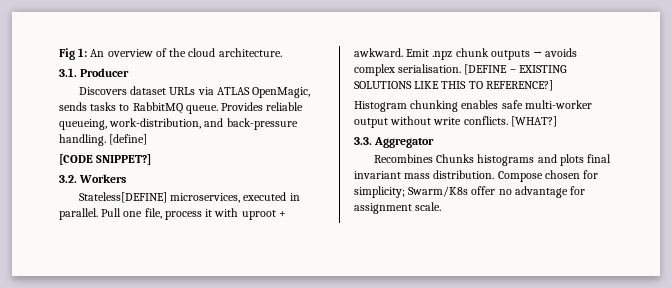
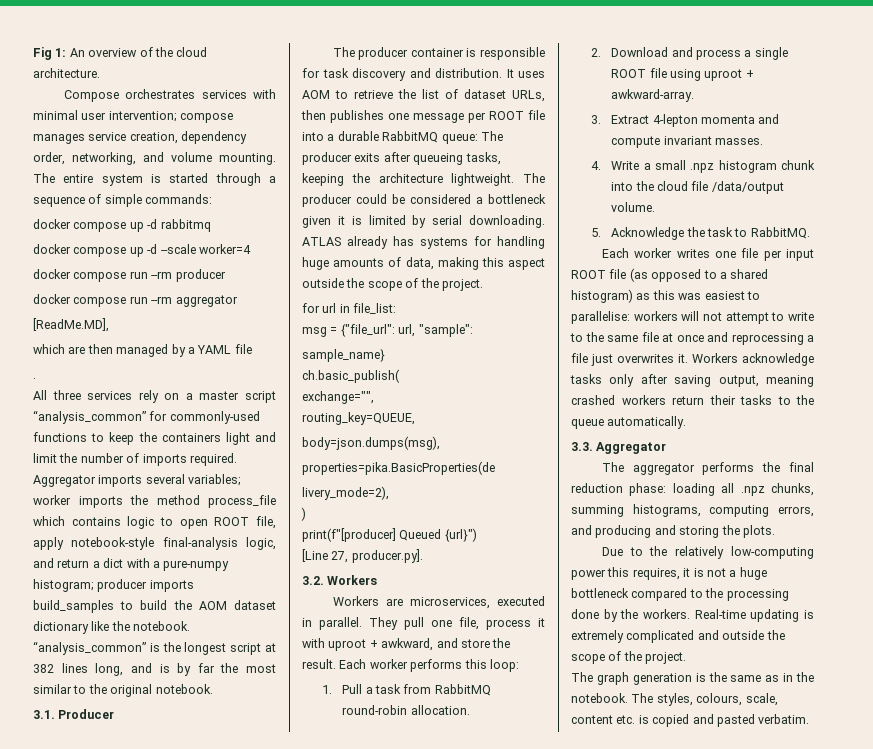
+ Compose orchestrates services with minimal user intervention; compose manages service creation, dependency order, networking, and volume mounting. The entire system is started through a sequence of simple commands:
+ docker compose up -d rabbitmq
+ docker compose up -d --scale worker=4
+ docker compose run --rm producer
+ docker compose run --rm aggregator
+ [ReadMe.MD],
+ which are then managed by a YAML file
+ .
+ All three services rely on a master script “analysis_common” for commonly-used functions to keep the containers light and limit the number of imports required. Aggregator imports several variables; worker imports the method process_file which contains logic to open ROOT file, apply notebook-style final-analysis logic, and return a dict with a pure-numpy histogram; producer imports build_samples to build the AOM dataset dictionary like the notebook. “analysis_common” is the longest script at 382 lines long, and is by far the most similar to the original notebook.
  3.1. Producer
- Discovers dataset URLs via ATLAS OpenMagic, sends tasks to RabbitMQ queue. Provides reliable queueing, work-distribution, and back-pressure handling. [define]
- [CODE SNIPPET?]
+ The producer container is responsible for task discovery and distribution. It uses AOM to retrieve the list of dataset URLs, then publishes one message per ROOT file into a durable RabbitMQ queue: The producer exits after queueing tasks, keeping the architecture lightweight. The producer could be considered a bottleneck given it is limited by serial downloading. ATLAS already has systems for handling huge amounts of data, making this aspect outside the scope of the project.
+ for url in file_list:
+ msg = {"file_url": url, "sample":
+ sample_name}
+ ch.basic_publish(
+ exchange="",
+ routing_key=QUEUE,
+ body=json.dumps(msg),
+ properties=pika.BasicProperties(de
+ livery_mode=2),
+ )
+ print(f"[producer] Queued {url}")
+ [Line 27, producer.py].
- Stateless[DEFINE] microservices, executed in parallel.
+ Workers are microservices, executed in parallel.
- Pull one file, process it with uproot + awkward. Emit .npz chunk outputs → avoids complex serialisation. [DEFINE – EXISTING SOLUTIONS LIKE THIS TO REFERENCE?]
- Histogram chunking enables safe multi-worker output without write conflicts. [WHAT?]
+ They pull one file, process it with uproot + awkward, and store the result. Each worker performs this loop:
+ 1. Pull a task from RabbitMQ round-robin allocation.
+ 2. Download and process a single ROOT file using uproot + awkward-array.
+ 3. Extract 4-lepton momenta and compute invariant masses.
+ 4. Write a small .npz histogram chunk into the cloud file /data/output volume.
+ 5. Acknowledge the task to RabbitMQ.
+ Each worker writes one file per input ROOT file (as opposed to a shared histogram) as this was easiest to parallelise: workers will not attempt to write to the same file at once and reprocessing a file just overwrites it. Workers acknowledge tasks only after saving output, meaning crashed workers return their tasks to the queue automatically.
  3.3. Aggregator
- Recombines Chunks histograms and plots final invariant mass distribution. Compose chosen for simplicity; Swarm/K8s offer no advantage for assignment scale.
+ The aggregator performs the final reduction phase: loading all .npz chunks, summing histograms, computing errors, and producing and storing the plots.
+ Due to the relatively low-computing power this requires, it is not a huge bottleneck compared to the processing done by the workers. Real-time updating is extremely complicated and outside the scope of the project.
+ The graph generation is the same as in the notebook. The styles, colours, scale, content etc. is copied and pasted verbatim.

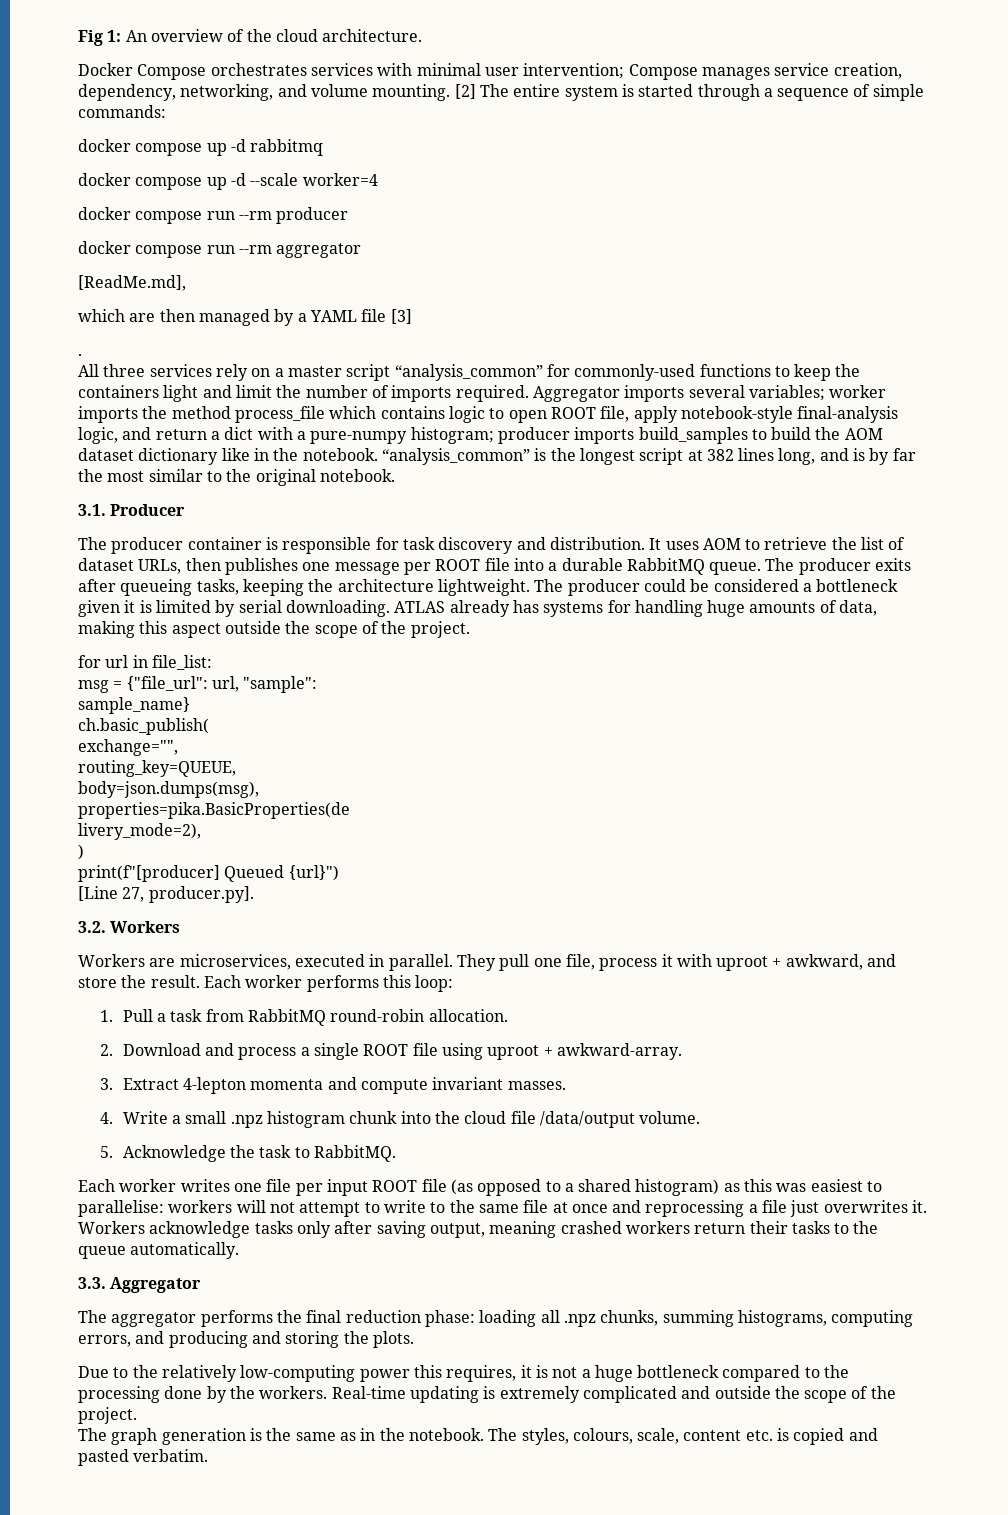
- Compose orchestrates services with minimal user intervention; compose manages service creation, dependency order, networking, and volume mounting.
+ Docker Compose orchestrates services with minimal user intervention; Compose manages service creation, dependency, networking, and volume mounting.
- The entire system is started through a sequence of simple commands:
+ [2] The entire system is started through a sequence of simple commands:
- [ReadMe.MD],
+ [ReadMe.md],
- which are then managed by a YAML file
+ which are then managed by a YAML file [3]
- Aggregator imports several variables; worker imports the method process_file which contains logic to open ROOT file, apply notebook-style final-analysis logic, and return a dict with a pure-numpy histogram; producer imports build_samples to build the AOM dataset dictionary like the notebook.
+ Aggregator imports several variables; worker imports the method process_file which contains logic to open ROOT file, apply notebook-style final-analysis logic, and return a dict with a pure-numpy histogram; producer imports build_samples to build the AOM dataset dictionary like in the notebook.
- It uses AOM to retrieve the list of dataset URLs, then publishes one message per ROOT file into a durable RabbitMQ queue: The producer exits after queueing tasks, keeping the architecture lightweight.
+ It uses AOM to retrieve the list of dataset URLs, then publishes one message per ROOT file into a durable RabbitMQ queue. The producer exits after queueing tasks, keeping the architecture lightweight.

